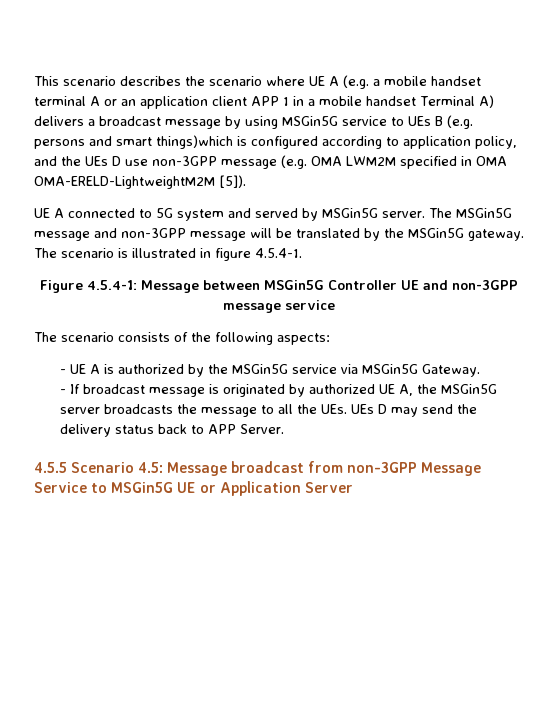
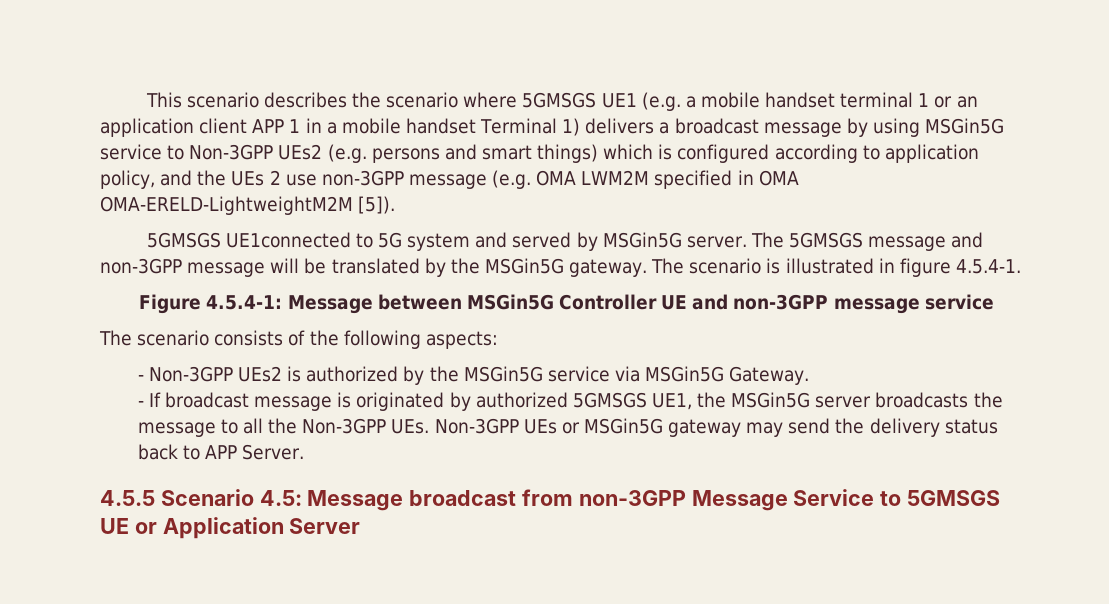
- This scenario describes the scenario where UE A (e.g. a mobile handset terminal A or an application client APP 1 in a mobile handset Terminal A) delivers a broadcast message by using MSGin5G service to UEs B (e.g. persons and smart things)which is configured according to application policy, and the UEs D use non-3GPP message (e.g. OMA LWM2M specified in OMA OMA-ERELD-LightweightM2M [5]).
+ This scenario describes the scenario where 5GMSGS UE1 (e.g. a mobile handset terminal 1 or an application client APP 1 in a mobile handset Terminal 1) delivers a broadcast message by using MSGin5G service to Non-3GPP UEs2 (e.g. persons and smart things) which is configured according to application policy, and the UEs 2 use non-3GPP message (e.g. OMA LWM2M specified in OMA OMA-ERELD-LightweightM2M [5]).
- UE A connected to 5G system and served by MSGin5G server.
+ 5GMSGS UE1connected to 5G system and served by MSGin5G server.
- The MSGin5G message and non-3GPP message will be translated by the MSGin5G gateway.
+ The 5GMSGS message and non-3GPP message will be translated by the MSGin5G gateway.
- - UE A is authorized by the MSGin5G service via MSGin5G Gateway.
+ - Non-3GPP UEs2 is authorized by the MSGin5G service via MSGin5G Gateway.
- - If broadcast message is originated by authorized UE A, the MSGin5G server broadcasts the message to all the UEs. UEs D may send the delivery status back to APP Server.
+ - If broadcast message is originated by authorized 5GMSGS UE1, the MSGin5G server broadcasts the message to all the Non-3GPP UEs. Non-3GPP UEs or MSGin5G gateway may send the delivery status back to APP Server.
- 4.5.5 Scenario 4.5: Message broadcast from non-3GPP Message Service to MSGin5G UE or Application Server
+ 4.5.5 Scenario 4.5: Message broadcast from non-3GPP Message Service to 5GMSGS UE or Application Server

